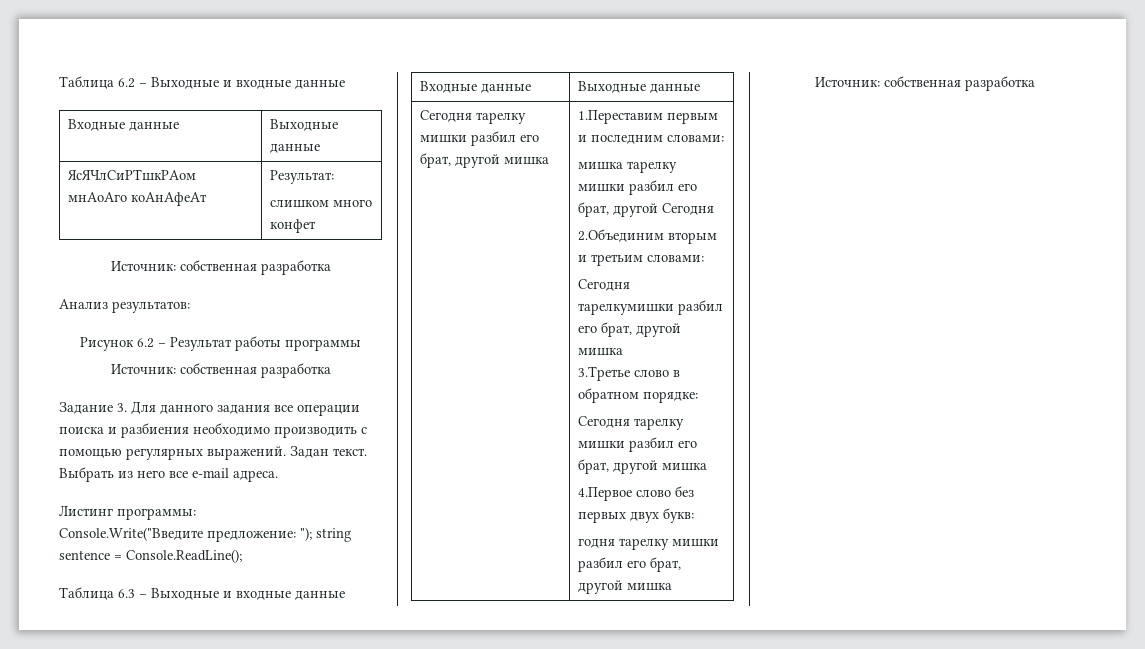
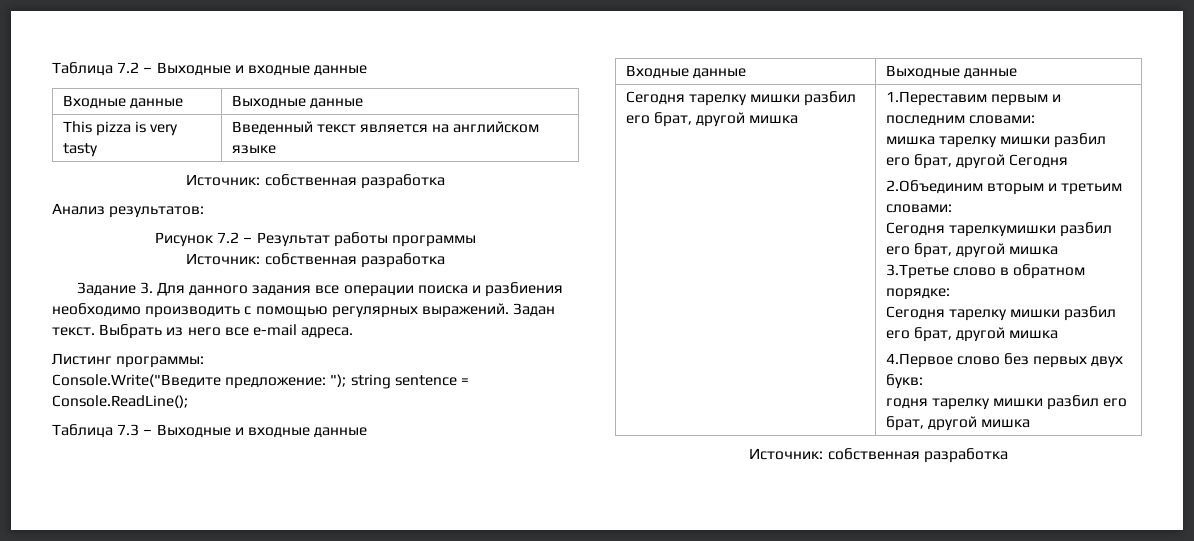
- Таблица 6.2 – Выходные и входные данные
+ Таблица 7.2 – Выходные и входные данные
  Входные данные | Выходные данные
- ЯсЯЧлСиРТшкРАом мнАоАго коАнАфеАт | Результат:
- слишком много конфет
+ This pizza is very tasty | Введенный текст является на английском языке
- Рисунок 6.2 – Результат работы программы
+ Рисунок 7.2 – Результат работы программы
- Таблица 6.3 – Выходные и входные данные
+ Таблица 7.3 – Выходные и входные данные

